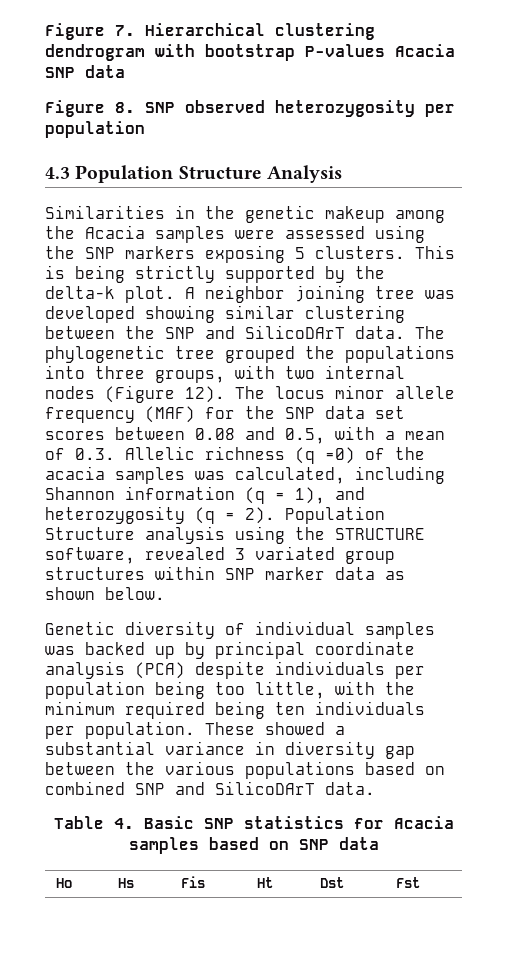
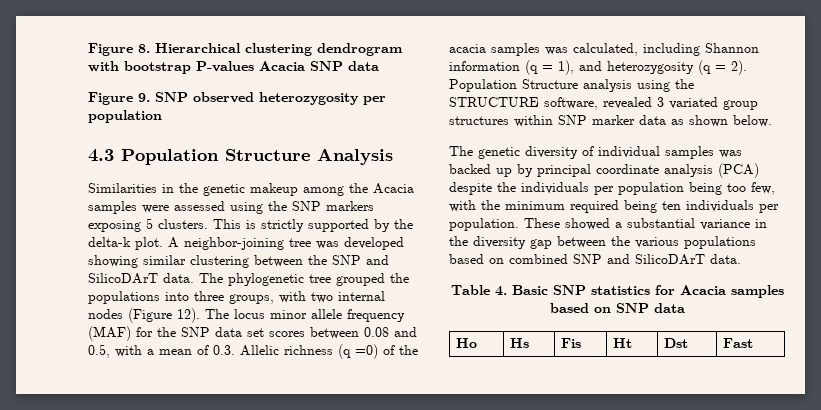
- Figure 7. Hierarchical clustering dendrogram with bootstrap P-values Acacia SNP data
+ Figure 8. Hierarchical clustering dendrogram with bootstrap P-values Acacia SNP data
- Figure 8. SNP observed heterozygosity per population
+ Figure 9. SNP observed heterozygosity per population
- This is being strictly supported by the delta-k plot.
+ This is strictly supported by the delta-k plot.
- A neighbor joining tree was developed showing similar clustering between the SNP and SilicoDArT data.
+ A neighbor-joining tree was developed showing similar clustering between the SNP and SilicoDArT data.
- Genetic diversity of individual samples was backed up by principal coordinate analysis (PCA) despite individuals per population being too little, with the minimum required being ten individuals per population.
+ The genetic diversity of individual samples was backed up by principal coordinate analysis (PCA) despite the individuals per population being too few, with the minimum required being ten individuals per population.
- These showed a substantial variance in diversity gap between the various populations based on combined SNP and SilicoDArT data.
+ These showed a substantial variance in the diversity gap between the various populations based on combined SNP and SilicoDArT data.
- Ho | Hs | Fis | Ht | Dst | Fst
+ Ho | Hs | Fis | Ht | Dst | Fast

